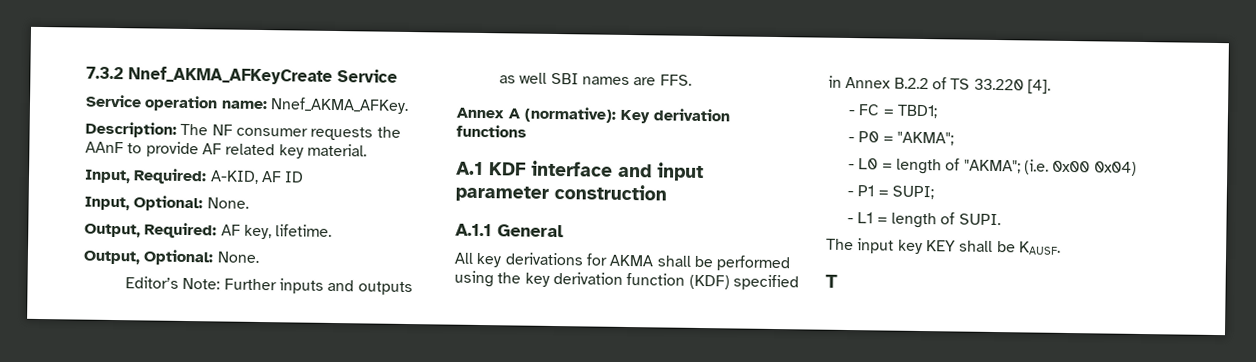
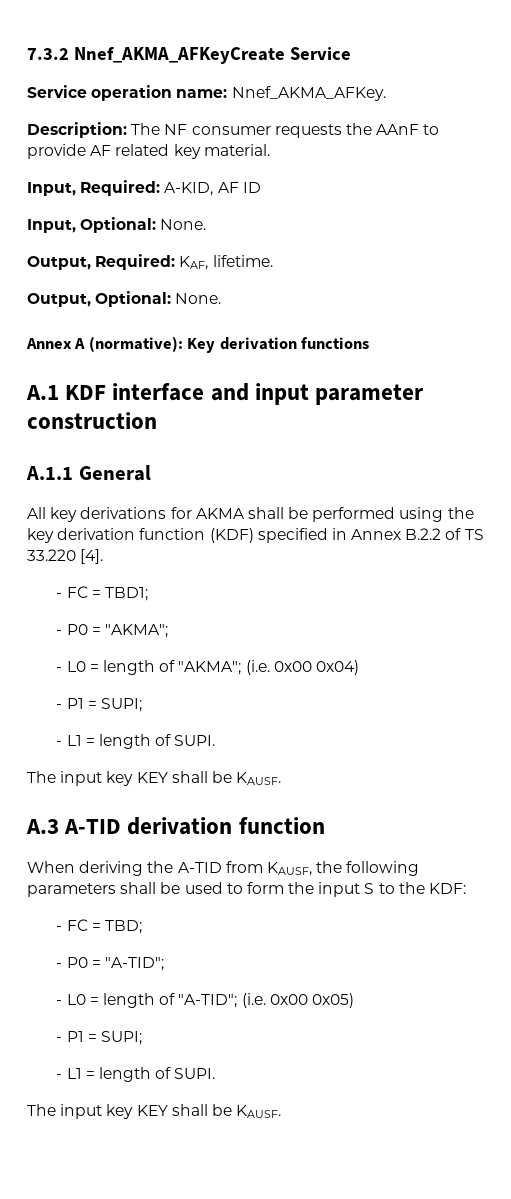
- Output, Required: AF key, lifetime.
+ Output, Required: KAF, lifetime.
- Editor’s Note: Further inputs and outputs as well SBI names are FFS.
- T
+ A.3 A-TID derivation function
+ When deriving the A-TID from KAUSF, the following parameters shall be used to form the input S to the KDF:
+ - FC = TBD;
+ - P0 = "A-TID";
+ - L0 = length of "A-TID"; (i.e. 0x00 0x05)
+ - P1 = SUPI;
+ - L1 = length of SUPI.
+ The input key KEY shall be KAUSF.

